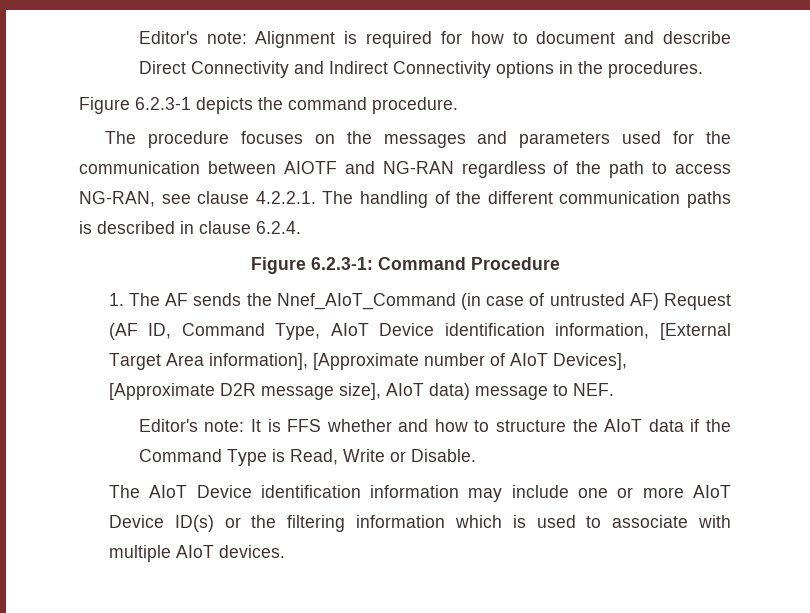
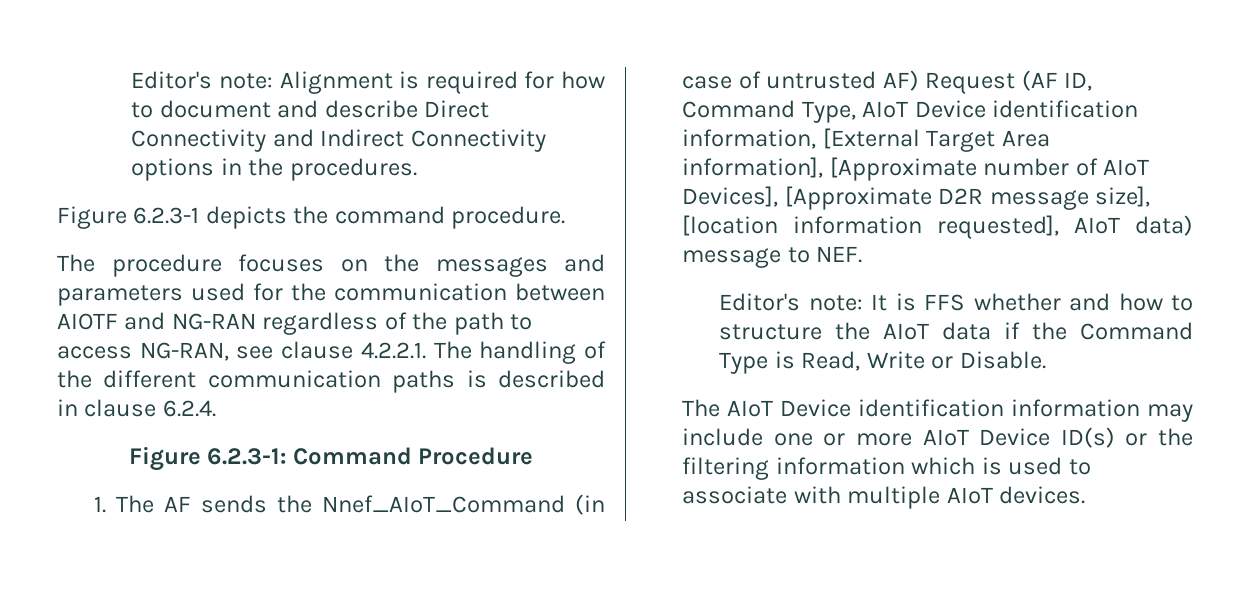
- 1. The AF sends the Nnef_AIoT_Command (in case of untrusted AF) Request (AF ID, Command Type, AIoT Device identification information, [External Target Area information], [Approximate number of AIoT Devices], [Approximate D2R message size], AIoT data) message to NEF.
+ 1. The AF sends the Nnef_AIoT_Command (in case of untrusted AF) Request (AF ID, Command Type, AIoT Device identification information, [External Target Area information], [Approximate number of AIoT Devices], [Approximate D2R message size], [location information requested], AIoT data) message to NEF.

